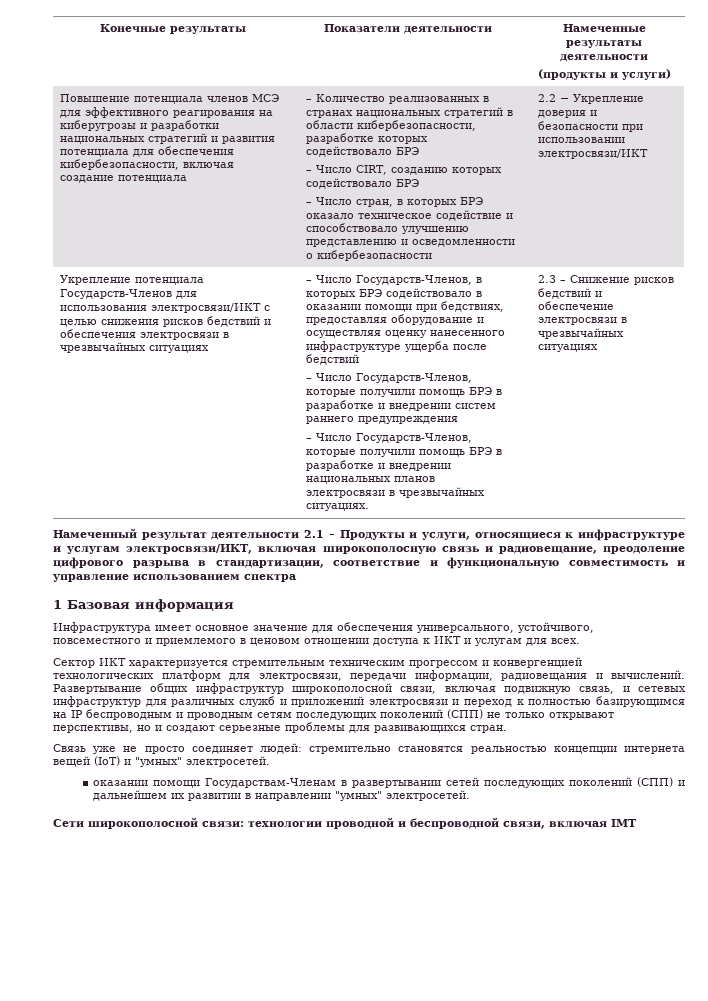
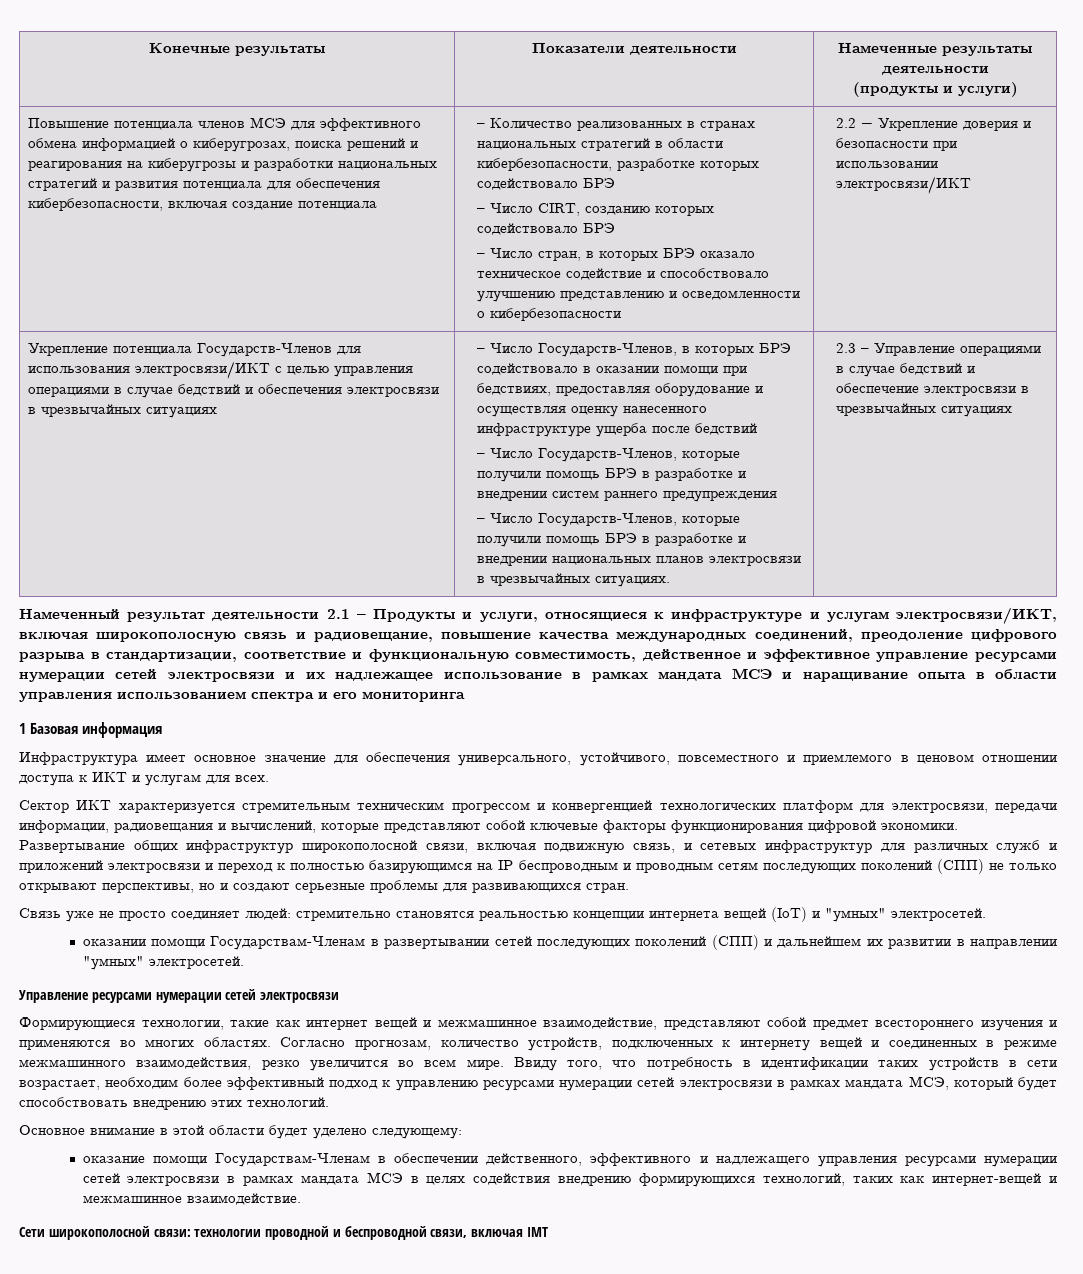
- Повышение потенциала членов МСЭ для эффективного реагирования на киберугрозы и разработки национальных стратегий и развития потенциала для обеспечения кибербезопасности, включая создание потенциала
+ Повышение потенциала членов МСЭ для эффективного обмена информацией о киберугрозах, поиска решений и реагирования на киберугрозы и разработки национальных стратегий и развития потенциала для обеспечения кибербезопасности, включая создание потенциала
- Укрепление потенциала Государств-Членов для использования электросвязи/ИКТ с целью снижения рисков бедствий и обеспечения электросвязи в чрезвычайных ситуациях
+ Укрепление потенциала Государств-Членов для использования электросвязи/ИКТ с целью управления операциями в случае бедствий и обеспечения электросвязи в чрезвычайных ситуациях
- 2.3 – Снижение рисков бедствий и обеспечение электросвязи в чрезвычайных ситуациях
+ 2.3 – Управление операциями в случае бедствий и обеспечение электросвязи в чрезвычайных ситуациях
- Намеченный результат деятельности 2.1 – Продукты и услуги, относящиеся к инфраструктуре и услугам электросвязи/ИКТ, включая широкополосную связь и радиовещание, преодоление цифрового разрыва в стандартизации, соответствие и функциональную совместимость и управление использованием спектра
+ Намеченный результат деятельности 2.1 – Продукты и услуги, относящиеся к инфраструктуре и услугам электросвязи/ИКТ, включая широкополосную связь и радиовещание, повышение качества международных соединений, преодоление цифрового разрыва в стандартизации, соответствие и функциональную совместимость, действенное и эффективное управление ресурсами нумерации сетей электросвязи и их надлежащее использование в рамках мандата МСЭ и наращивание опыта в области управления использованием спектра и его мониторинга
- Сектор ИКТ характеризуется стремительным техническим прогрессом и конвергенцией технологических платформ для электросвязи, передачи информации, радиовещания и вычислений.
+ Сектор ИКТ характеризуется стремительным техническим прогрессом и конвергенцией технологических платформ для электросвязи, передачи информации, радиовещания и вычислений, которые представляют собой ключевые факторы функционирования цифровой экономики.
+ Управление ресурсами нумерации сетей электросвязи
+ Формирующиеся технологии, такие как интернет вещей и межмашинное взаимодействие, представляют собой предмет всестороннего изучения и применяются во многих областях. Согласно прогнозам, количество устройств, подключенных к интернету вещей и соединенных в режиме межмашинного взаимодействия, резко увеличится во всем мире. Ввиду того, что потребность в идентификации таких устройств в сети возрастает, необходим более эффективный подход к управлению ресурсами нумерации сетей электросвязи в рамках мандата МСЭ, который будет способствовать внедрению этих технологий.
+ Основное внимание в этой области будет уделено следующему:
+ оказание помощи Государствам-Членам в обеспечении действенного, эффективного и надлежащего управления ресурсами нумерации сетей электросвязи в рамках мандата МСЭ в целях содействия внедрению формирующихся технологий, таких как интернет-вещей и межмашинное взаимодействие.

